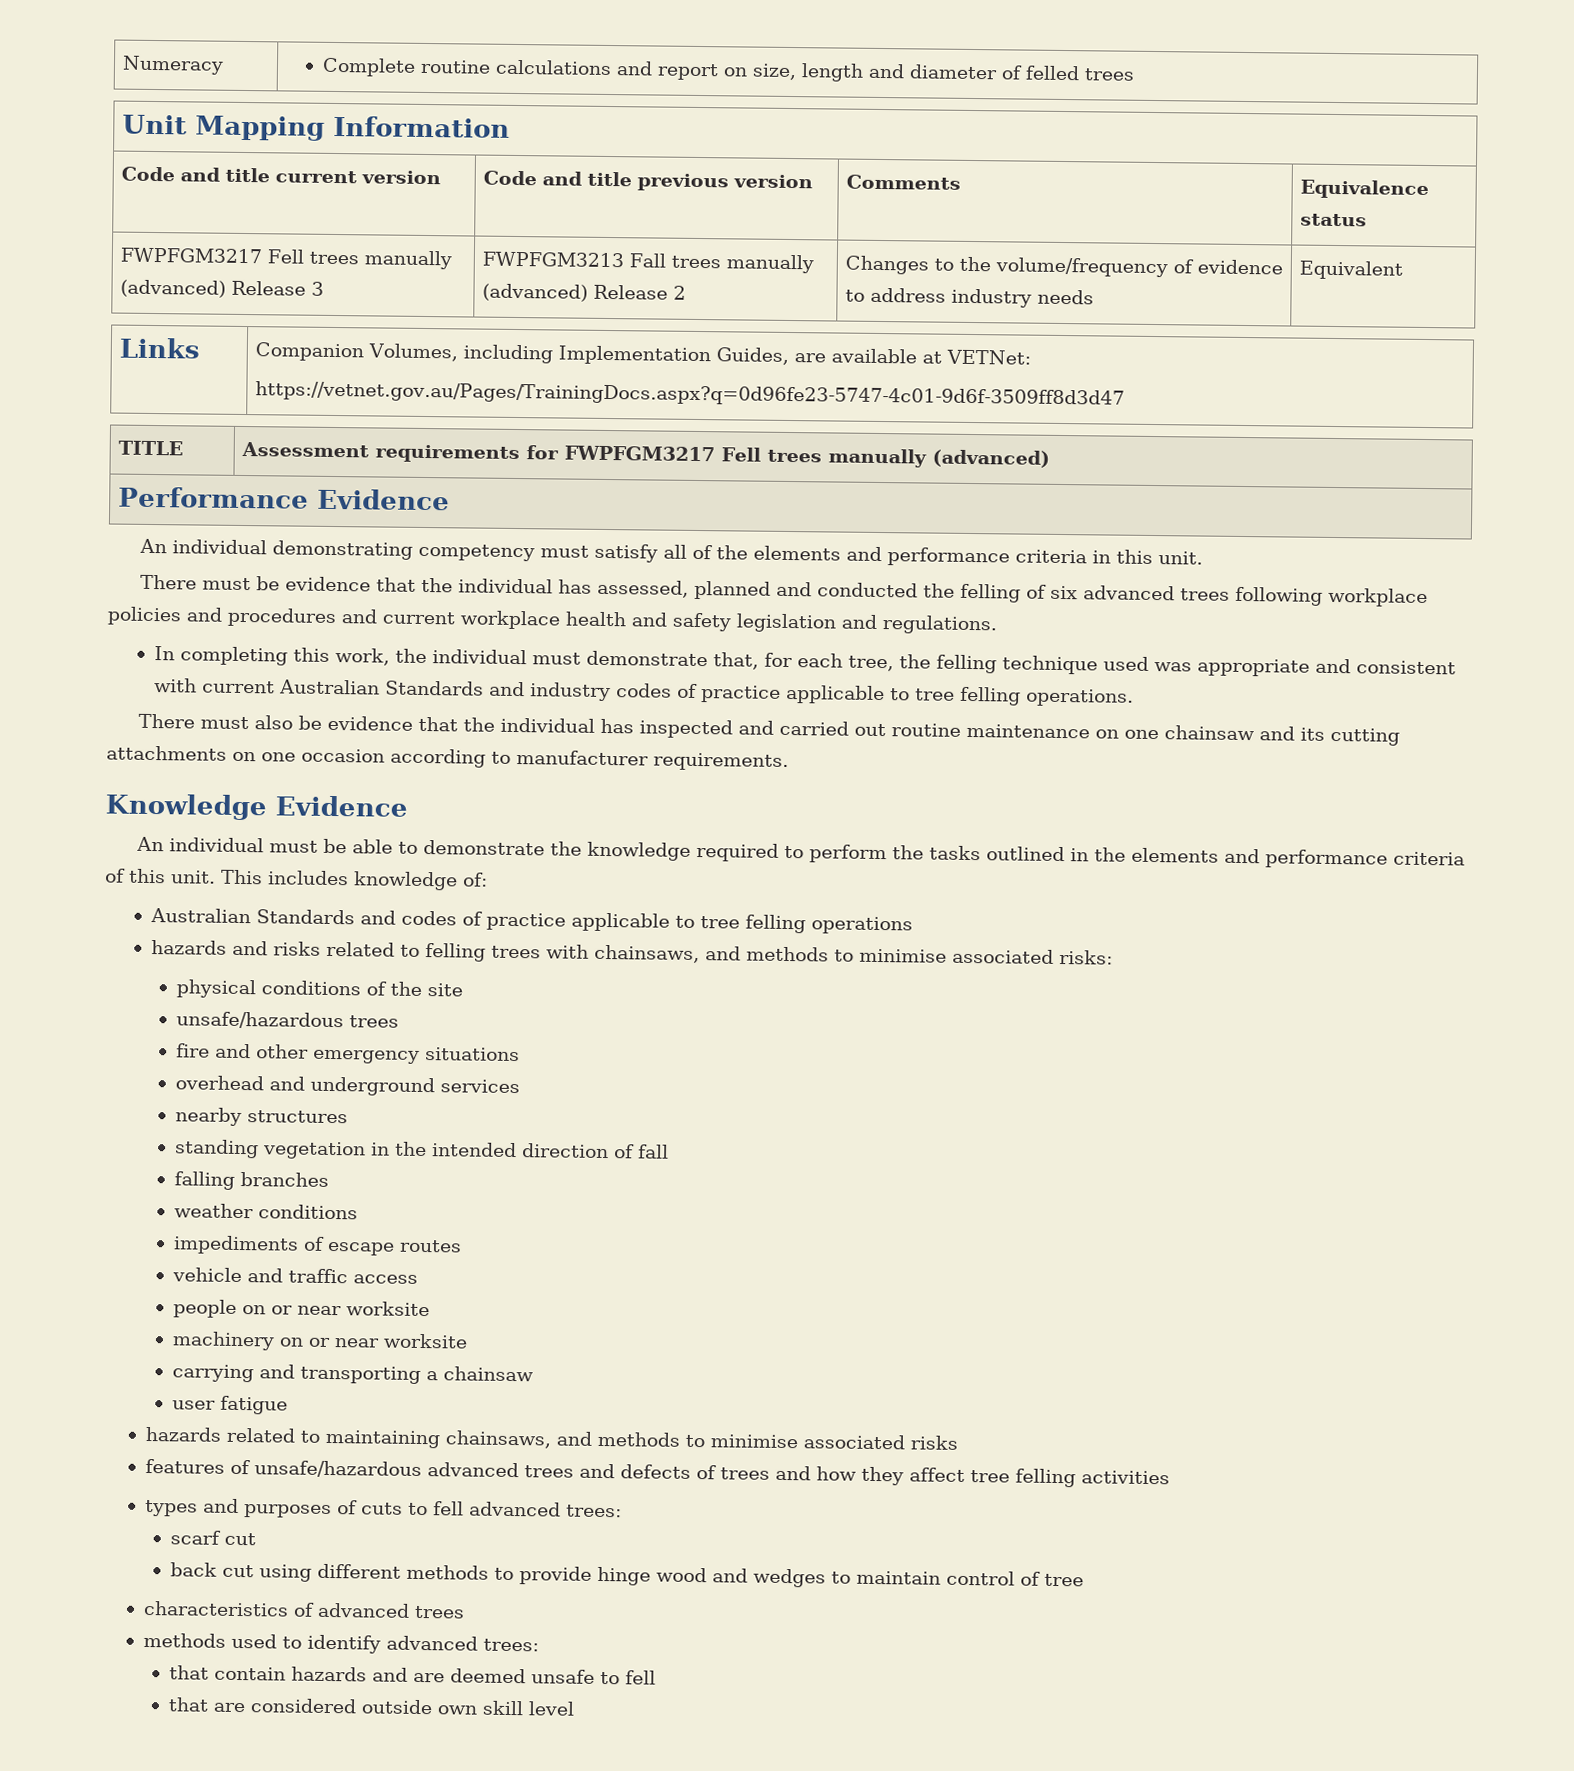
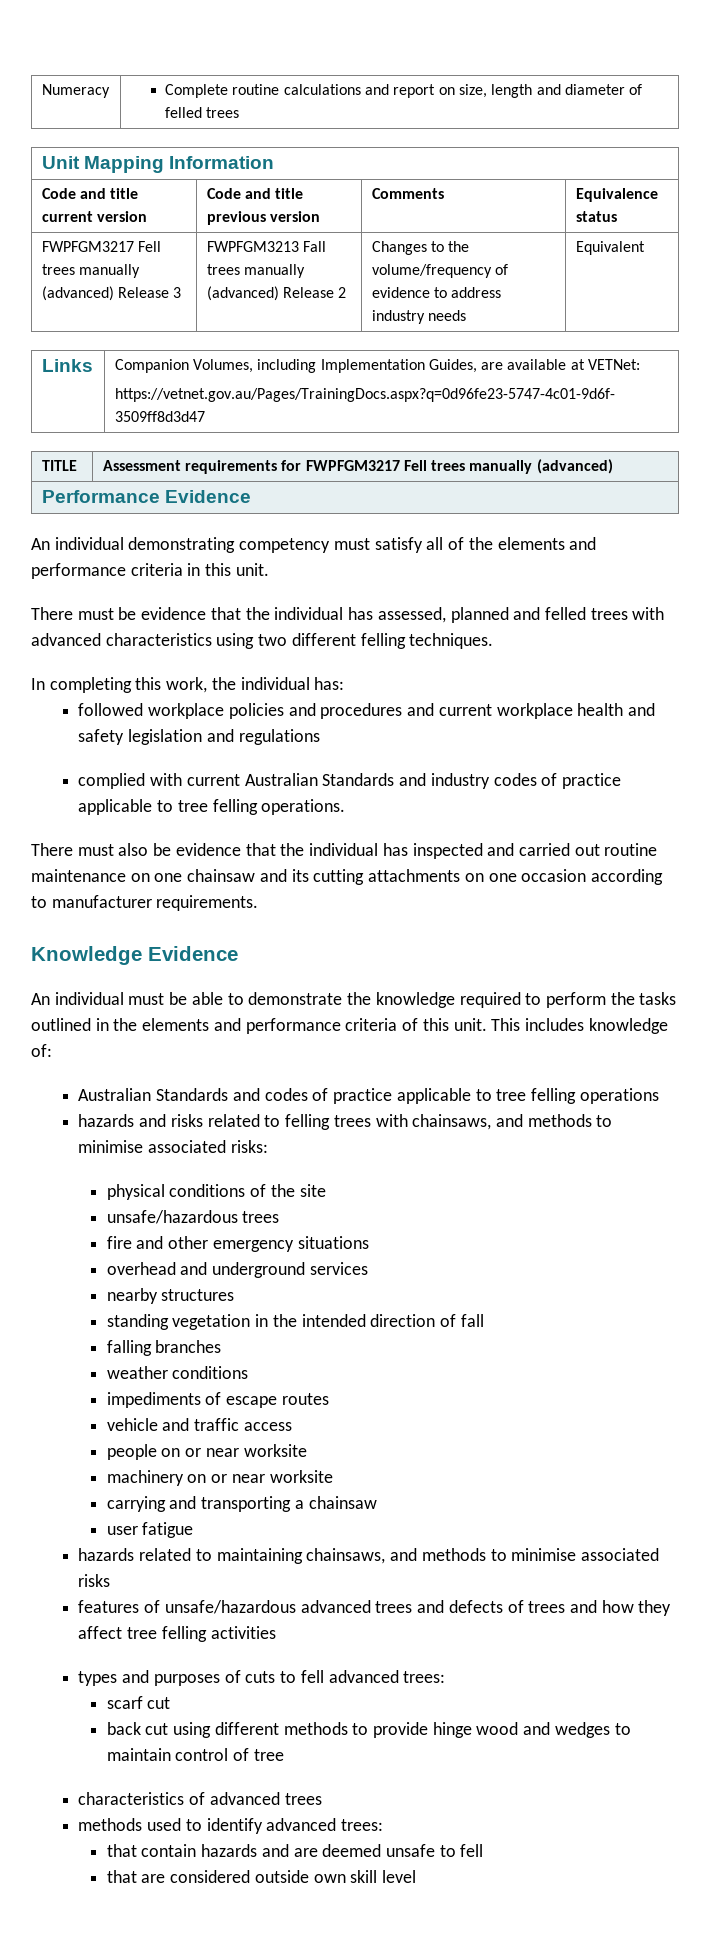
- There must be evidence that the individual has assessed, planned and conducted the felling of six advanced trees following workplace policies and procedures and current workplace health and safety legislation and regulations.
- In completing this work, the individual must demonstrate that, for each tree, the felling technique used was appropriate and consistent with current Australian Standards and industry codes of practice applicable to tree felling operations.
+ There must be evidence that the individual has assessed, planned and felled trees with advanced characteristics using two different felling techniques.
+ In completing this work, the individual has:
+ followed workplace policies and procedures and current workplace health and safety legislation and regulations
+ complied with current Australian Standards and industry codes of practice applicable to tree felling operations.

